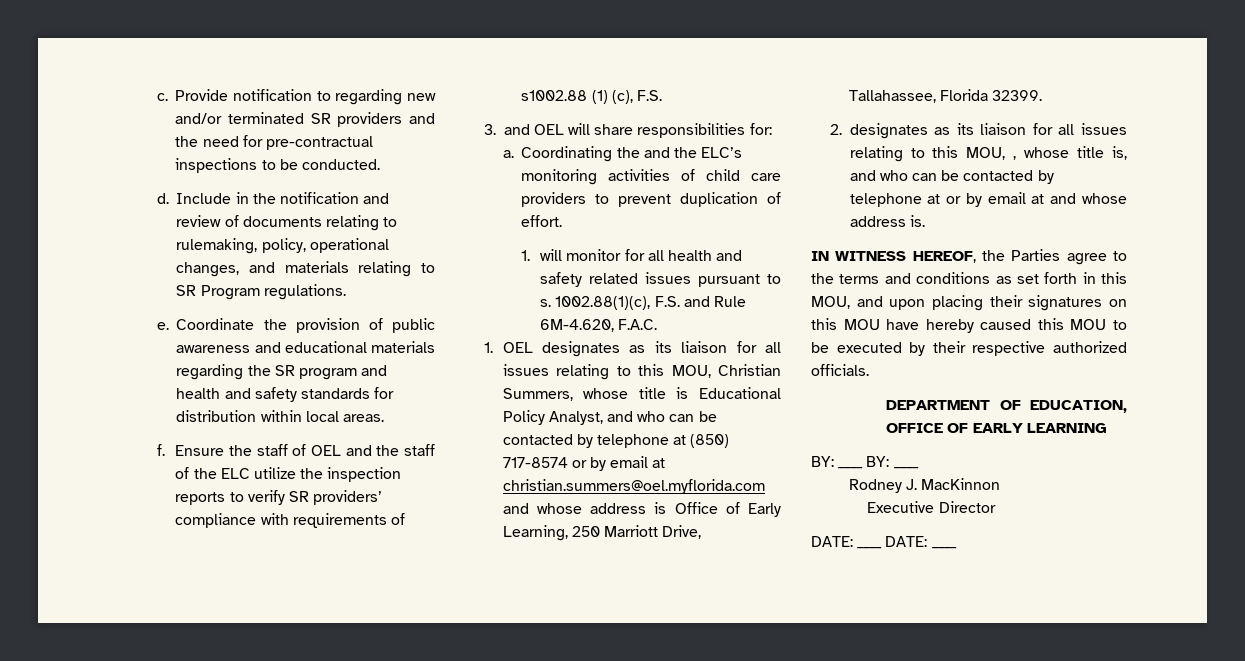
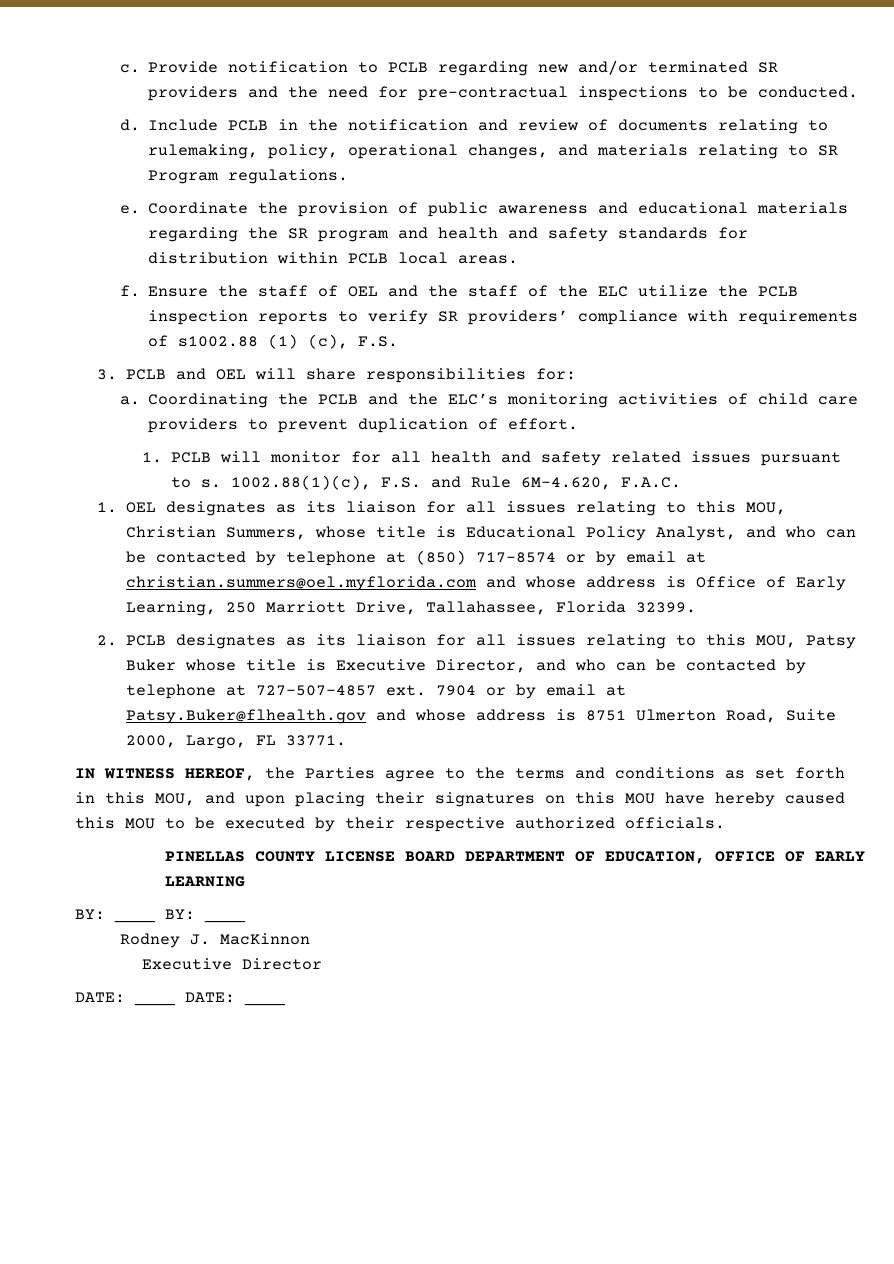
- Provide notification to regarding new and/or terminated SR providers and the need for pre-contractual inspections to be conducted.
+ Provide notification to PCLB regarding new and/or terminated SR providers and the need for pre-contractual inspections to be conducted.
- Include in the notification and review of documents relating to rulemaking, policy, operational changes, and materials relating to SR Program regulations.
+ Include PCLB in the notification and review of documents relating to rulemaking, policy, operational changes, and materials relating to SR Program regulations.
- Coordinate the provision of public awareness and educational materials regarding the SR program and health and safety standards for distribution within local areas.
+ Coordinate the provision of public awareness and educational materials regarding the SR program and health and safety standards for distribution within PCLB local areas.
- Ensure the staff of OEL and the staff of the ELC utilize the inspection reports to verify SR providers’ compliance with requirements of s1002.88 (1) (c), F.S.
+ Ensure the staff of OEL and the staff of the ELC utilize the PCLB inspection reports to verify SR providers’ compliance with requirements of s1002.88 (1) (c), F.S.
- 3. and OEL will share responsibilities for:
+ 3. PCLB and OEL will share responsibilities for:
- Coordinating the and the ELC’s monitoring activities of child care providers to prevent duplication of effort.
+ Coordinating the PCLB and the ELC’s monitoring activities of child care providers to prevent duplication of effort.
- 1. will monitor for all health and safety related issues pursuant to s.
+ 1. PCLB will monitor for all health and safety related issues pursuant to s.
- 2. designates as its liaison for all issues relating to this MOU, , whose title is, and who can be contacted by telephone at or by email at and whose address is.
+ 2. PCLB designates as its liaison for all issues relating to this MOU, Patsy Buker whose title is Executive Director, and who can be contacted by telephone at 727-507-4857 ext. 7904 or by email at Patsy.Buker@flhealth.gov and whose address is 8751 Ulmerton Road, Suite 2000, Largo, FL 33771.
- DEPARTMENT OF EDUCATION, OFFICE OF EARLY LEARNING
+ PINELLAS COUNTY LICENSE BOARD DEPARTMENT OF EDUCATION, OFFICE OF EARLY LEARNING

